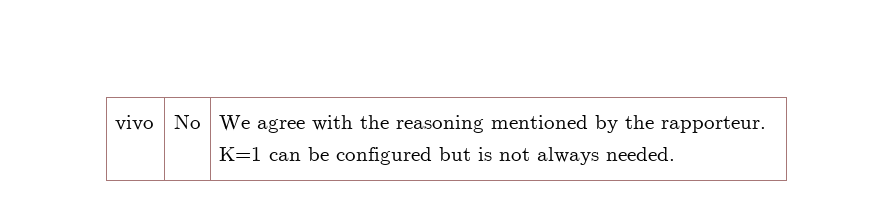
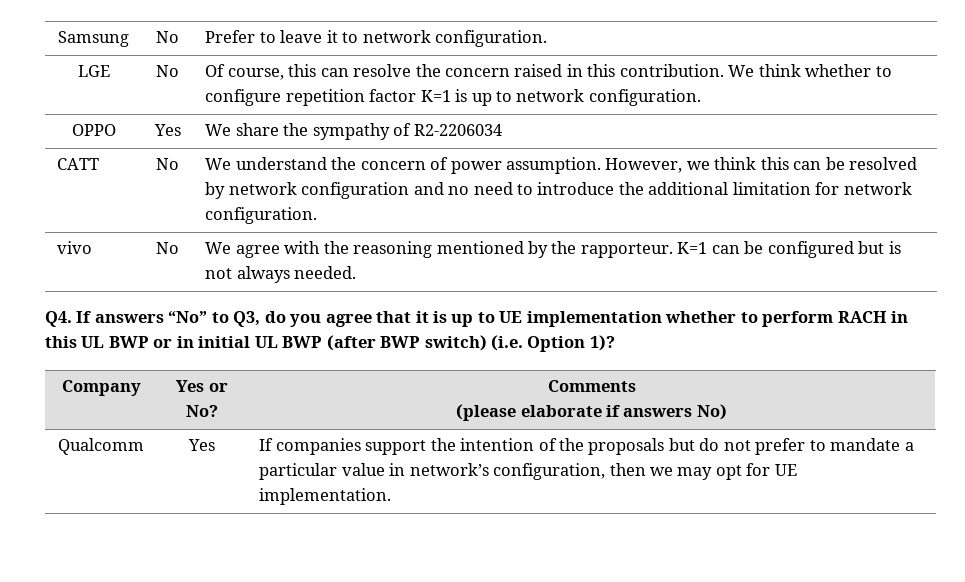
+ Samsung | No | Prefer to leave it to network configuration.
+ LGE | No | Of course, this can resolve the concern raised in this contribution. We think whether to configure repetition factor K=1 is up to network configuration.
+ OPPO | Yes | We share the sympathy of R2-2206034
+ CATT | No | We understand the concern of power assumption. However, we think this can be resolved by network configuration and no need to introduce the additional limitation for network configuration.
+ Q4. If answers “No” to Q3, do you agree that it is up to UE implementation whether to perform RACH in this UL BWP or in initial UL BWP (after BWP switch) (i.e. Option 1)?
+ Company | Yes or No? | Comments
+ (please elaborate if answers No)
+ Qualcomm | Yes | If companies support the intention of the proposals but do not prefer to mandate a particular value in network’s configuration, then we may opt for UE implementation.

